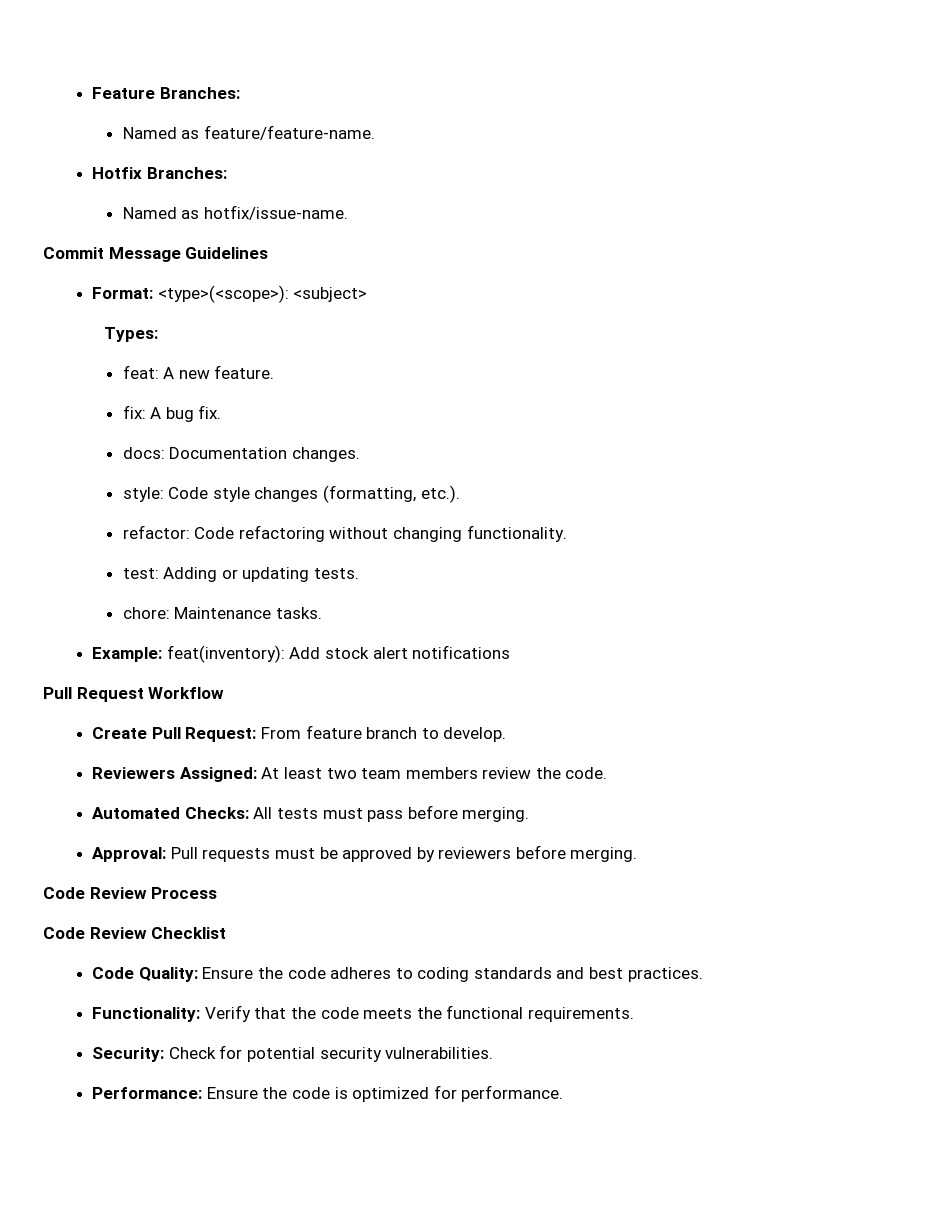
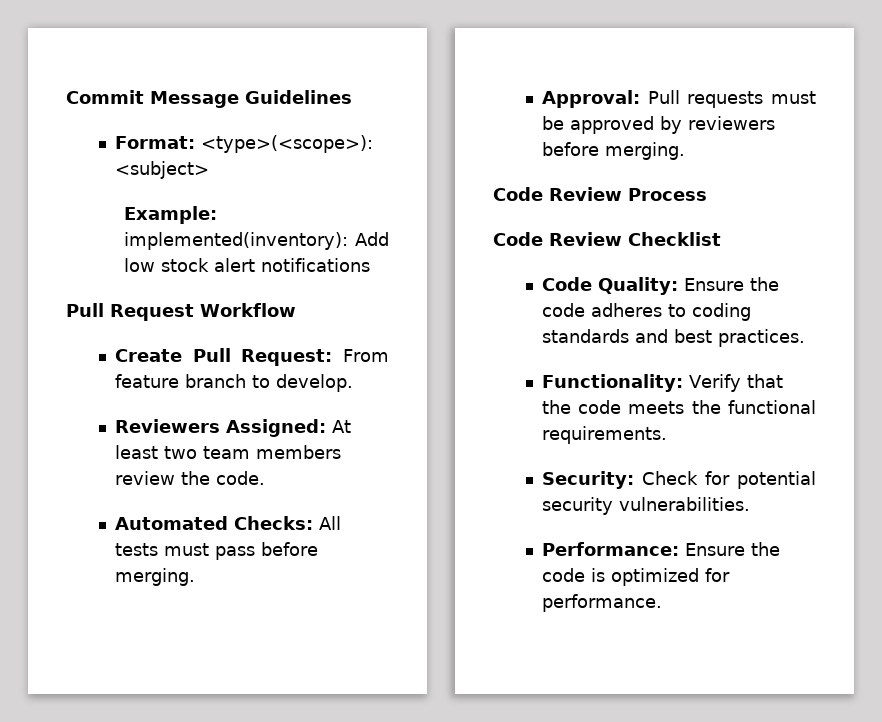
- Feature Branches:
- Named as feature/feature-name.
- Hotfix Branches:
- Named as hotfix/issue-name.
- Types:
- feat: A new feature.
- fix: A bug fix.
- docs: Documentation changes.
- style: Code style changes (formatting, etc.).
- refactor: Code refactoring without changing functionality.
- test: Adding or updating tests.
- chore: Maintenance tasks.
- Example: feat(inventory): Add stock alert notifications
+ Example: implemented(inventory): Add low stock alert notifications

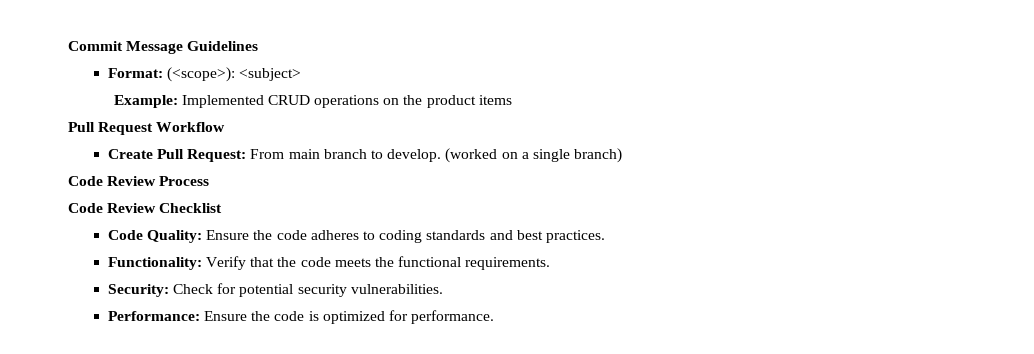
- Format: <type>(<scope>): <subject>
+ Format: (<scope>): <subject>
- Example: implemented(inventory): Add low stock alert notifications
+ Example: Implemented CRUD operations on the product items
- Create Pull Request: From feature branch to develop.
- Reviewers Assigned: At least two team members review the code.
- Automated Checks: All tests must pass before merging.
- Approval: Pull requests must be approved by reviewers before merging.
+ Create Pull Request: From main branch to develop. (worked on a single branch)

